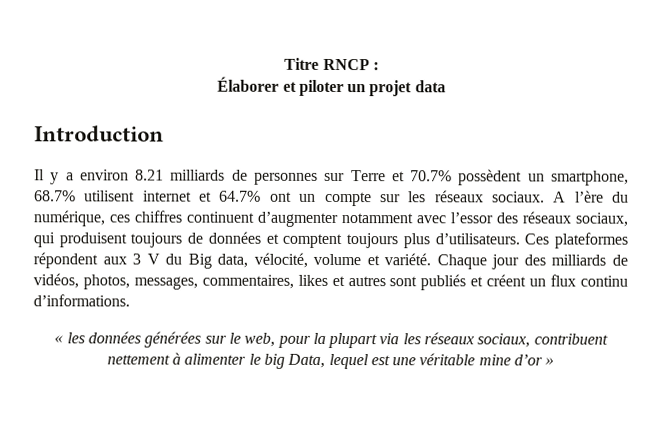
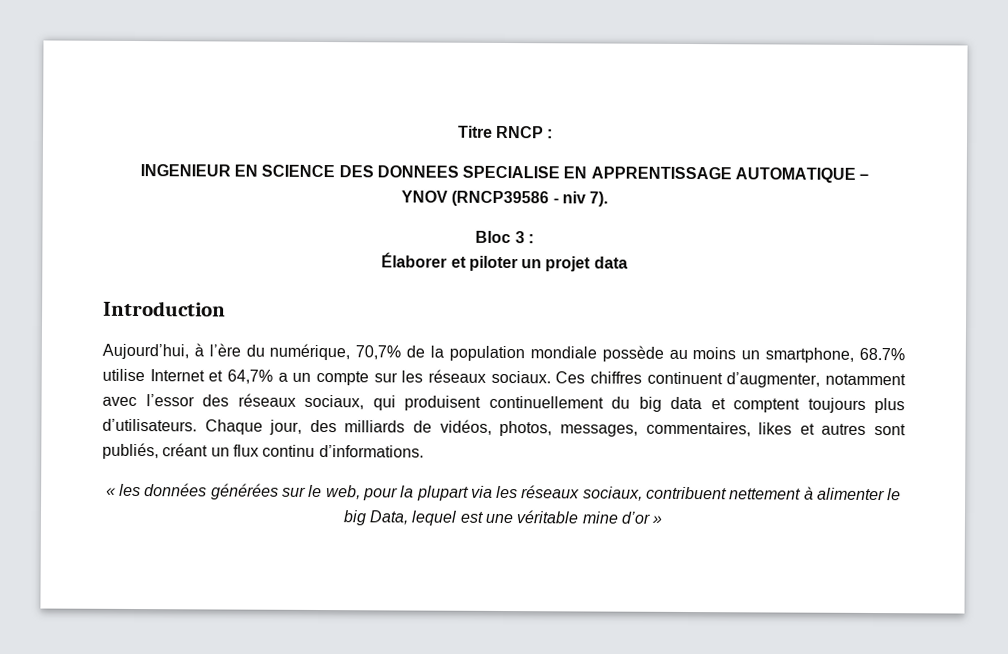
+ INGENIEUR EN SCIENCE DES DONNEES SPECIALISE EN APPRENTISSAGE AUTOMATIQUE –
+ YNOV (RNCP39586 - niv 7).
+ Bloc 3 :
- Il y a environ 8.21 milliards de personnes sur Terre et 70.7% possèdent un smartphone, 68.7% utilisent internet et 64.7% ont un compte sur les réseaux sociaux.
+ Aujourd’hui, à l’ère du numérique, 70,7% de la population mondiale possède au moins un smartphone, 68.7% utilise Internet et 64,7% a un compte sur les réseaux sociaux.
- A l’ère du numérique, ces chiffres continuent d’augmenter notamment avec l’essor des réseaux sociaux, qui produisent toujours de données et comptent toujours plus d’utilisateurs.
+ Ces chiffres continuent d’augmenter, notamment avec l’essor des réseaux sociaux, qui produisent continuellement du big data et comptent toujours plus d’utilisateurs.
- Ces plateformes répondent aux 3 V du Big data, vélocité, volume et variété. Chaque jour des milliards de vidéos, photos, messages, commentaires, likes et autres sont publiés et créent un flux continu d’informations.
+ Chaque jour, des milliards de vidéos, photos, messages, commentaires, likes et autres sont publiés, créant un flux continu d’informations.

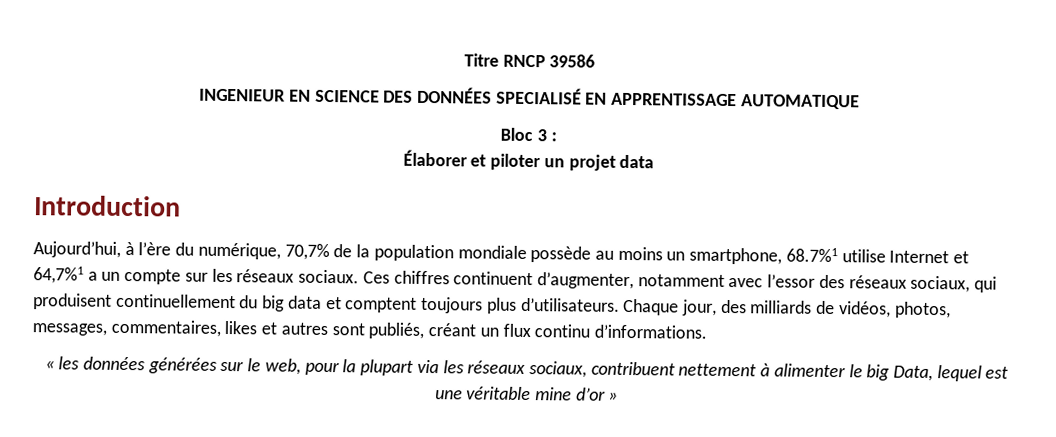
- Titre RNCP :
+ Titre RNCP 39586
- INGENIEUR EN SCIENCE DES DONNEES SPECIALISE EN APPRENTISSAGE AUTOMATIQUE –
- YNOV (RNCP39586 - niv 7).
+ INGENIEUR EN SCIENCE DES DONNÉES SPECIALISÉ EN APPRENTISSAGE AUTOMATIQUE
- Aujourd’hui, à l’ère du numérique, 70,7% de la population mondiale possède au moins un smartphone, 68.7% utilise Internet et 64,7% a un compte sur les réseaux sociaux.
+ Aujourd’hui, à l’ère du numérique, 70,7% de la population mondiale possède au moins un smartphone, 68.7%1 utilise Internet et 64,7%1 a un compte sur les réseaux sociaux.

